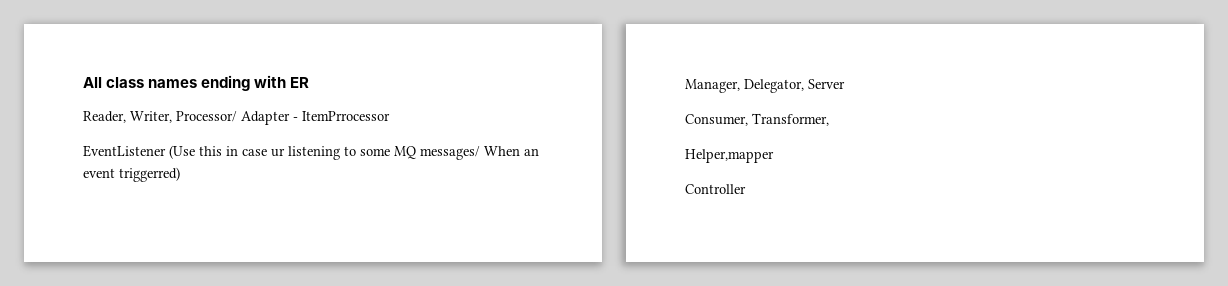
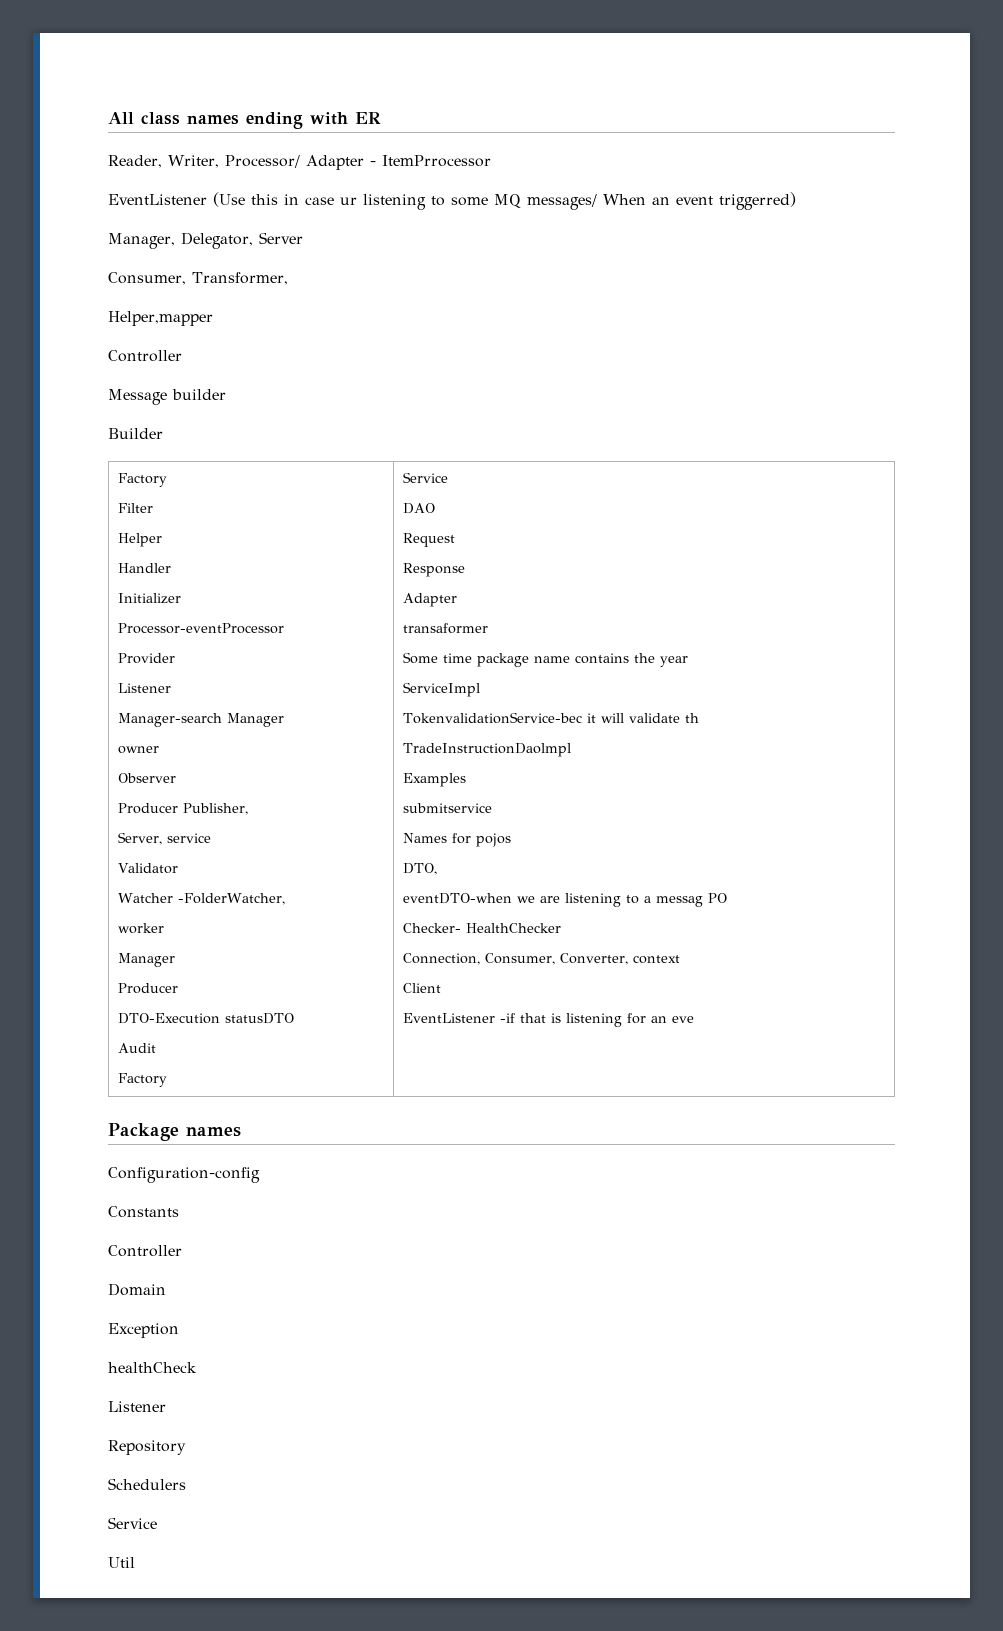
+ Message builder
+ Builder
+ Factory
+ Filter
+ Helper
+ Handler
+ Initializer
+ Processor-eventProcessor
+ Provider
+ Listener
+ Manager-search Manager
+ owner
+ Observer
+ Producer Publisher,
+ Server, service
+ Validator
+ Watcher -FolderWatcher,
+ worker
+ Manager
+ Producer
+ DTO-Execution statusDTO
+ Audit
+ Factory | Service
+ DAO
+ Request
+ Response
+ Adapter
+ transaformer
+ Some time package name contains the year
+ ServiceImpl
+ TokenvalidationService-bec it will validate th
+ TradeInstructionDaolmpl
+ Examples
+ submitservice
+ Names for pojos
+ DTO,
+ eventDTO-when we are listening to a messag PO
+ Checker- HealthChecker
+ Connection, Consumer, Converter, context
+ Client
+ EventListener -if that is listening for an eve
+ Package names
+ Configuration-config
+ Constants
+ Controller
+ Domain
+ Exception
+ healthCheck
+ Listener
+ Repository
+ Schedulers
+ Service
+ Util

